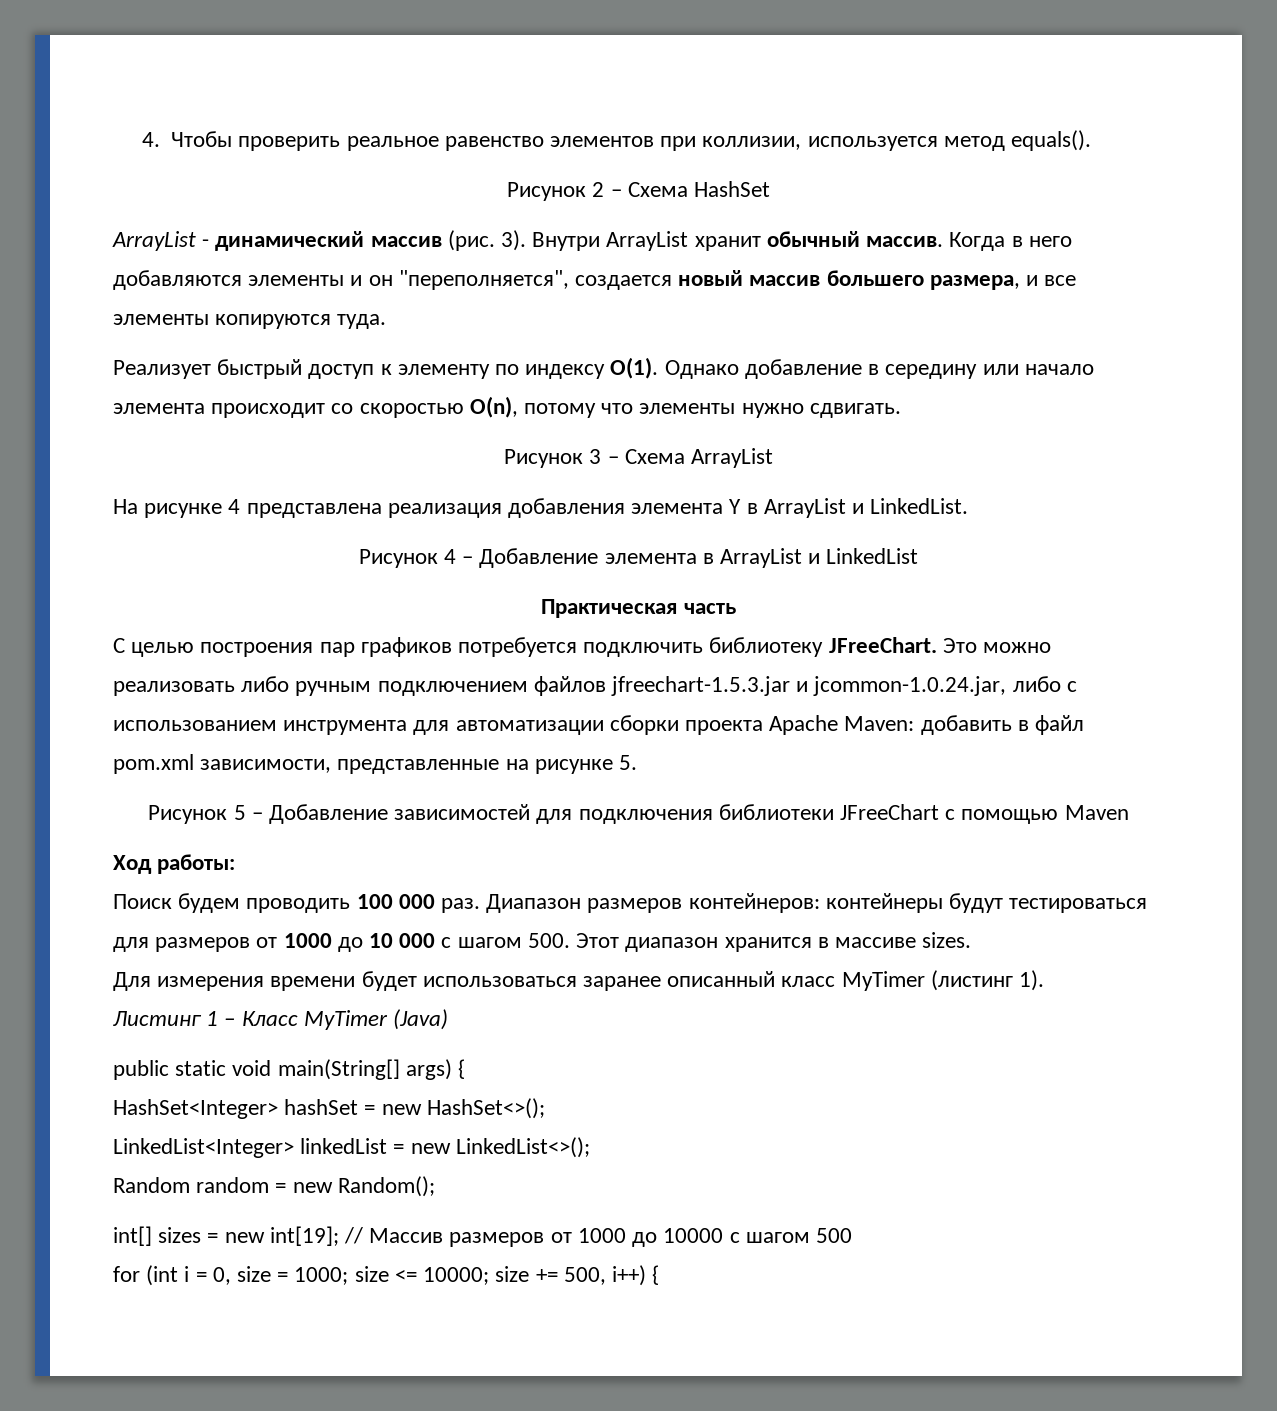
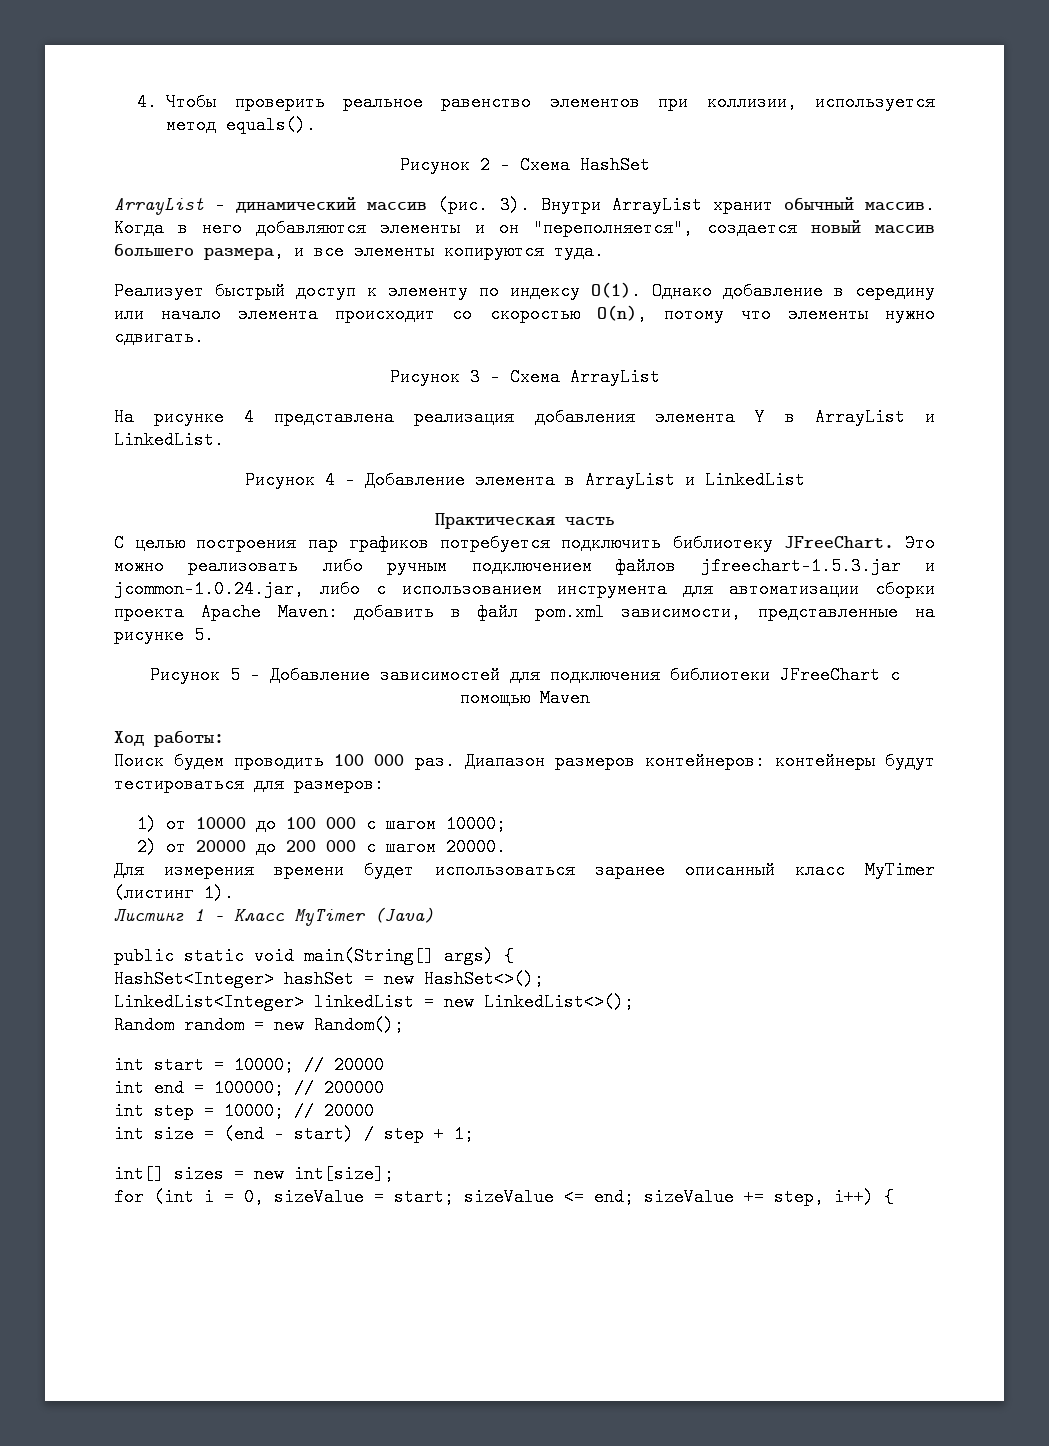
- Диапазон размеров контейнеров: контейнеры будут тестироваться для размеров от 1000 до 10 000 с шагом 500. Этот диапазон хранится в массиве sizes.
+ Диапазон размеров контейнеров: контейнеры будут тестироваться для размеров:
+ 1) от 10000 до 100 000 с шагом 10000;
+ 2) от 20000 до 200 000 с шагом 20000.
- int[] sizes = new int[19]; // Массив размеров от 1000 до 10000 с шагом 500
+ int start = 10000; // 20000
+ int end = 100000; // 200000
+ int step = 10000; // 20000
+ int size = (end - start) / step + 1;
+ int[] sizes = new int[size];
- for (int i = 0, size = 1000; size <= 10000; size += 500, i++) {
+ for (int i = 0, sizeValue = start; sizeValue <= end; sizeValue += step, i++) {

